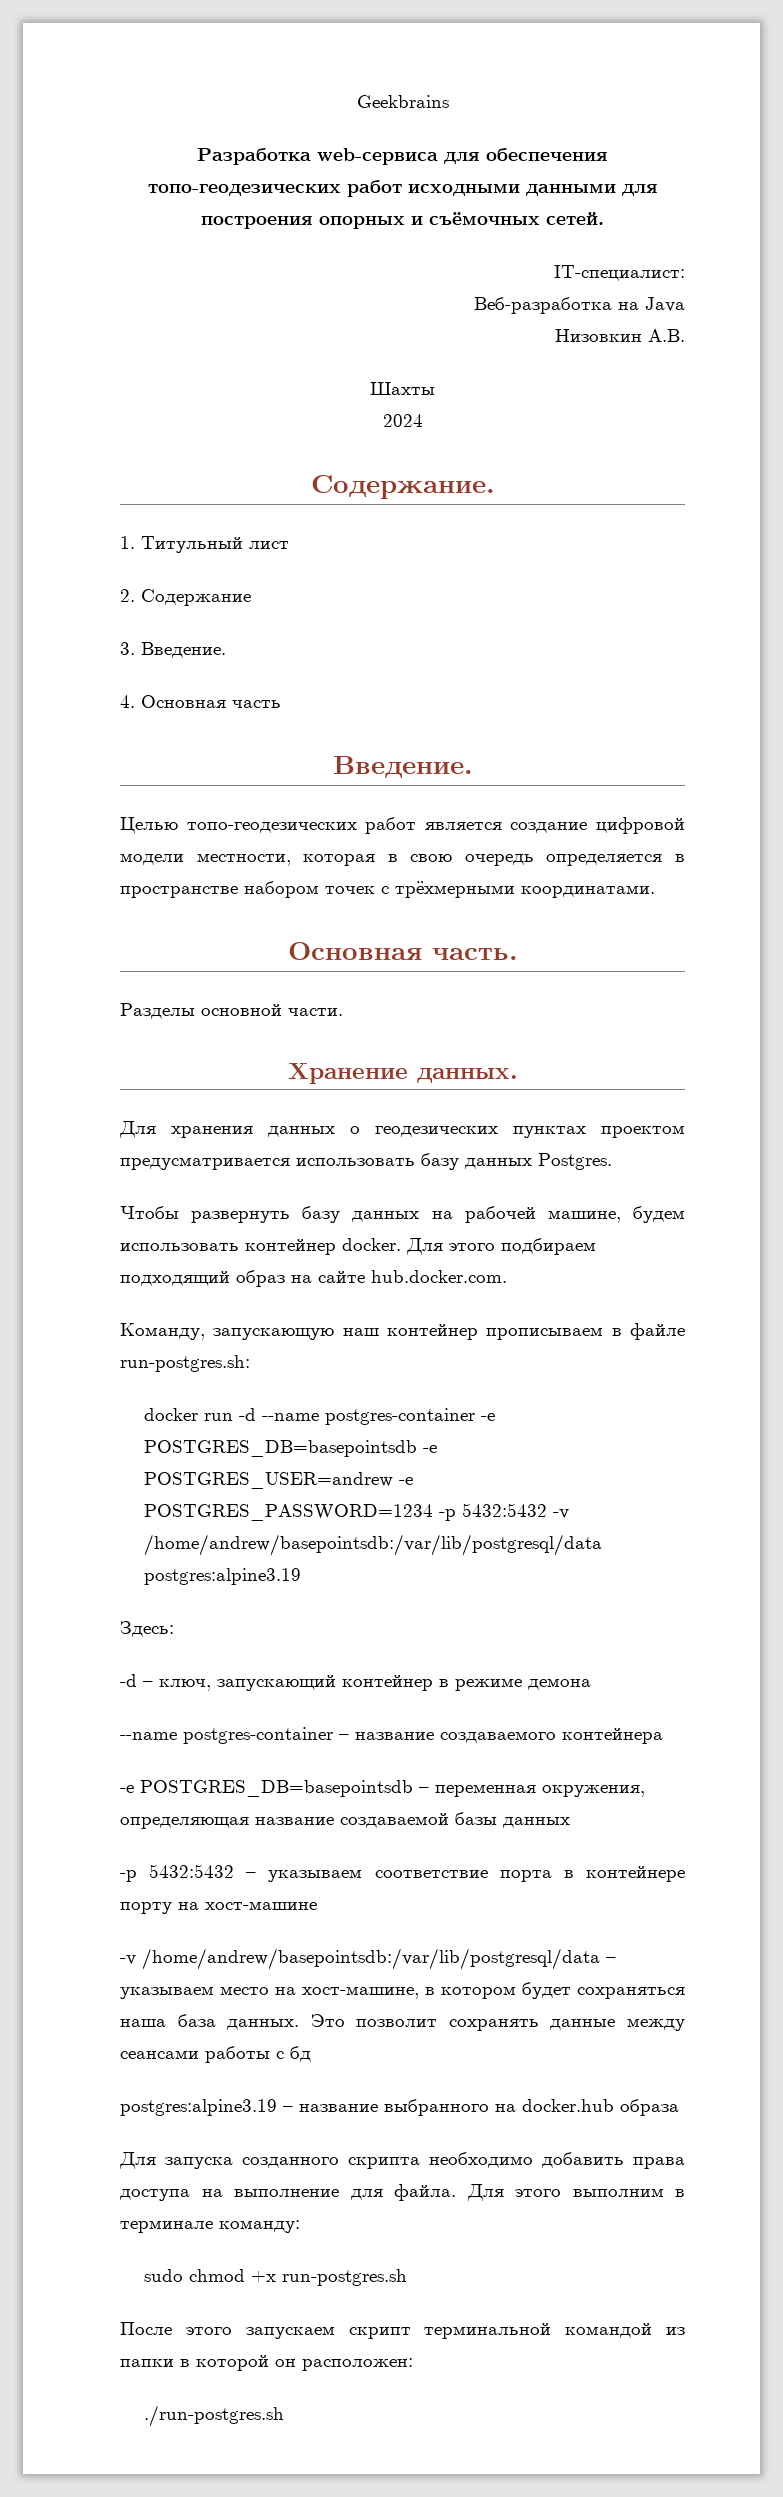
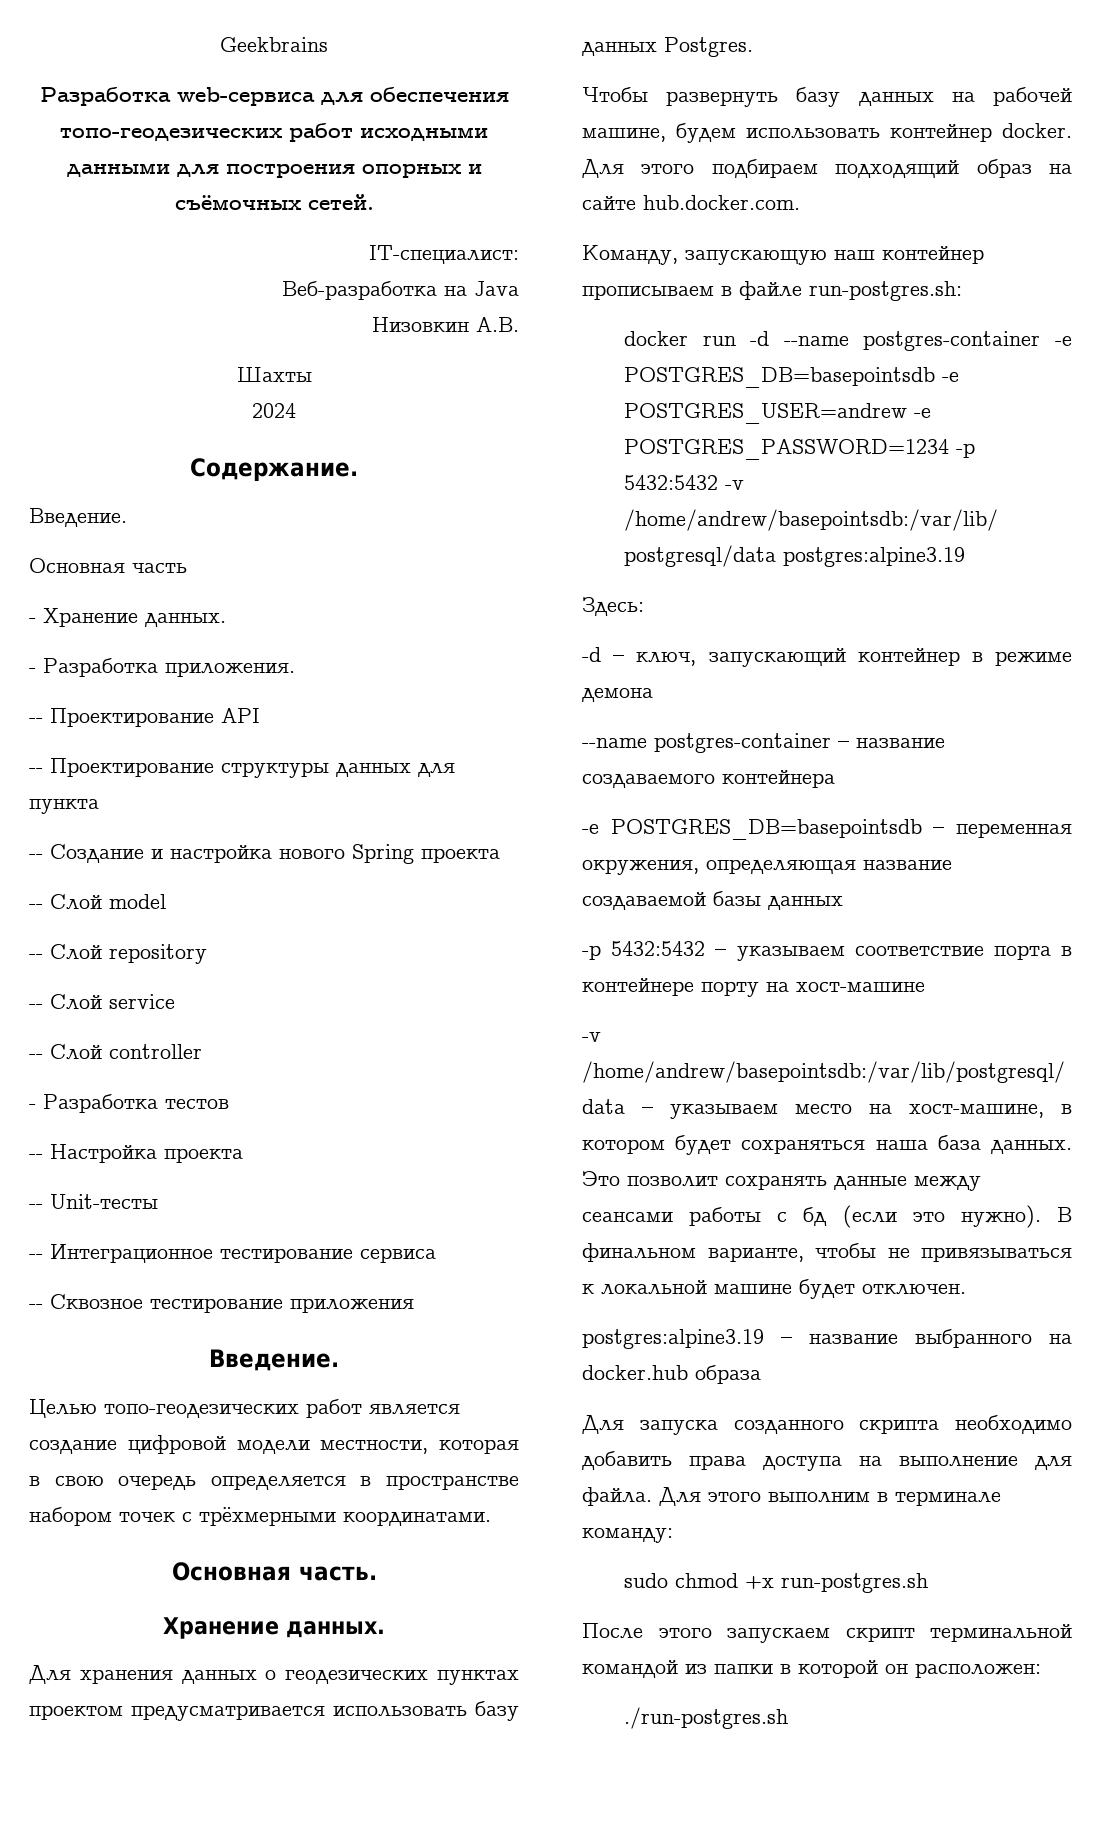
  Содержание.
- 1. Титульный лист
- 2. Содержание
- 3. Введение.
- 4. Основная часть
+ Введение.
+ Основная часть
+ - Хранение данных.
+ - Разработка приложения.
+ -- Проектирование API
+ -- Проектирование структуры данных для пункта
+ -- Создание и настройка нового Spring проекта
+ -- Слой model
+ -- Слой repository
+ -- Слой service
+ -- Слой controller
+ - Разработка тестов
+ -- Настройка проекта
+ -- Unit-тесты
+ -- Интеграционное тестирование сервиса
+ -- Сквозное тестирование приложения
- Разделы основной части.
- Это позволит сохранять данные между сеансами работы с бд
+ Это позволит сохранять данные между сеансами работы с бд (если это нужно). В финальном варианте, чтобы не привязываться к локальной машине будет отключен.

